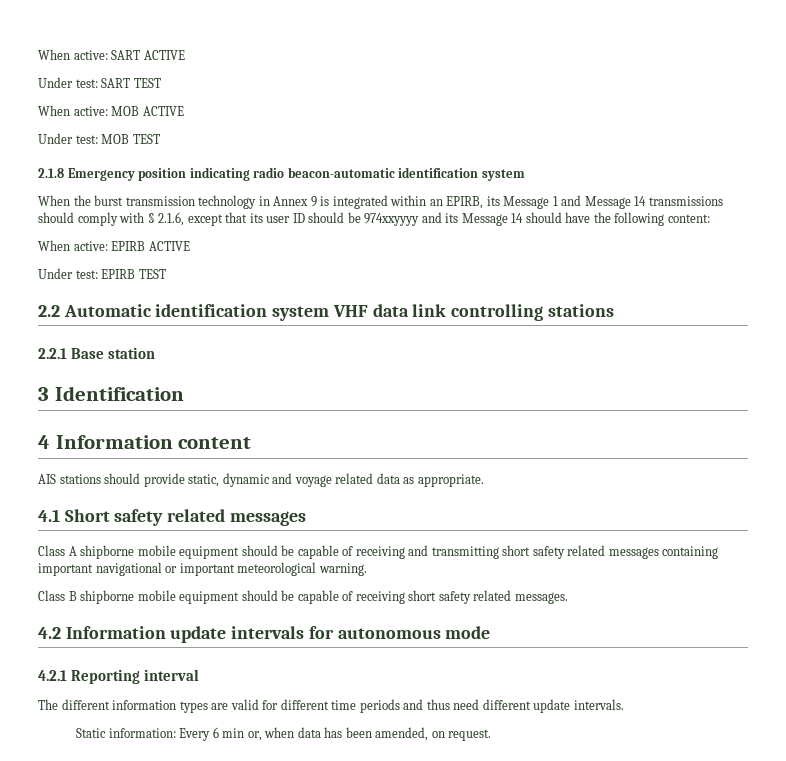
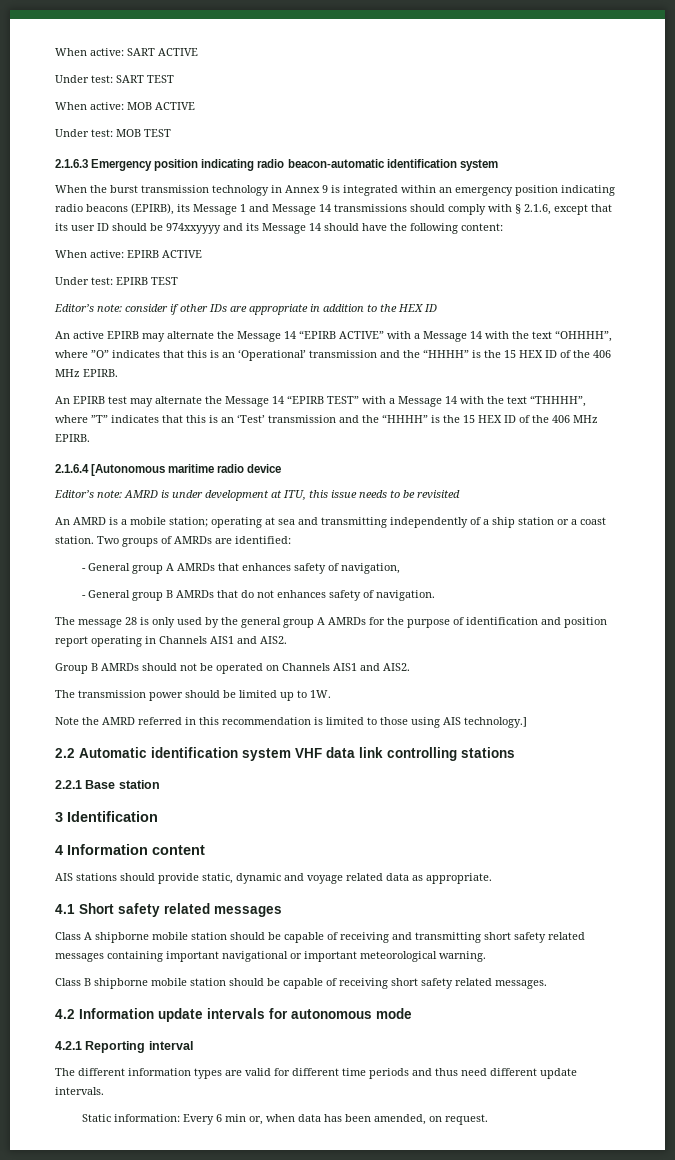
- 2.1.8 Emergency position indicating radio beacon-automatic identification system
+ 2.1.6.3 Emergency position indicating radio beacon-automatic identification system
- When the burst transmission technology in Annex 9 is integrated within an EPIRB, its Message 1 and Message 14 transmissions should comply with § 2.1.6, except that its user ID should be 974xxyyyy and its Message 14 should have the following content:
+ When the burst transmission technology in Annex 9 is integrated within an emergency position indicating radio beacons (EPIRB), its Message 1 and Message 14 transmissions should comply with § 2.1.6, except that its user ID should be 974xxyyyy and its Message 14 should have the following content:
+ Editor’s note: consider if other IDs are appropriate in addition to the HEX ID
+ An active EPIRB may alternate the Message 14 “EPIRB ACTIVE” with a Message 14 with the text “OHHHH”, where ”O” indicates that this is an ‘Operational’ transmission and the “HHHH” is the 15 HEX ID of the 406 MHz EPIRB.
+ An EPIRB test may alternate the Message 14 “EPIRB TEST” with a Message 14 with the text “THHHH”, where ”T” indicates that this is an ‘Test’ transmission and the “HHHH” is the 15 HEX ID of the 406 MHz EPIRB.
+ 2.1.6.4 [Autonomous maritime radio device
+ Editor’s note: AMRD is under development at ITU, this issue needs to be revisited
+ An AMRD is a mobile station; operating at sea and transmitting independently of a ship station or a coast station. Two groups of AMRDs are identified:
+ - General group A AMRDs that enhances safety of navigation,
+ - General group B AMRDs that do not enhances safety of navigation.
+ The message 28 is only used by the general group A AMRDs for the purpose of identification and position report operating in Channels AIS1 and AIS2.
+ Group B AMRDs should not be operated on Channels AIS1 and AIS2.
+ The transmission power should be limited up to 1W.
+ Note the AMRD referred in this recommendation is limited to those using AIS technology.]
- Class A shipborne mobile equipment should be capable of receiving and transmitting short safety related messages containing important navigational or important meteorological warning.
+ Class A shipborne mobile station should be capable of receiving and transmitting short safety related messages containing important navigational or important meteorological warning.
- Class B shipborne mobile equipment should be capable of receiving short safety related messages.
+ Class B shipborne mobile station should be capable of receiving short safety related messages.

